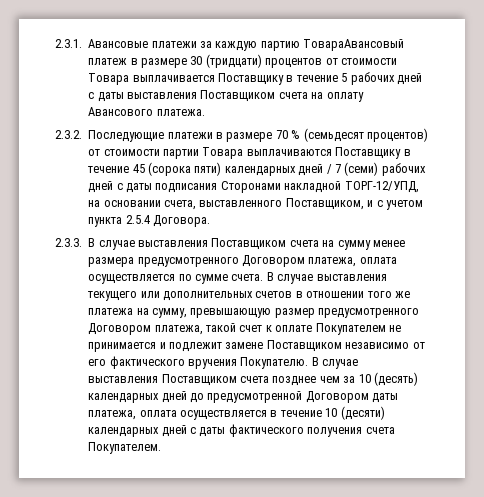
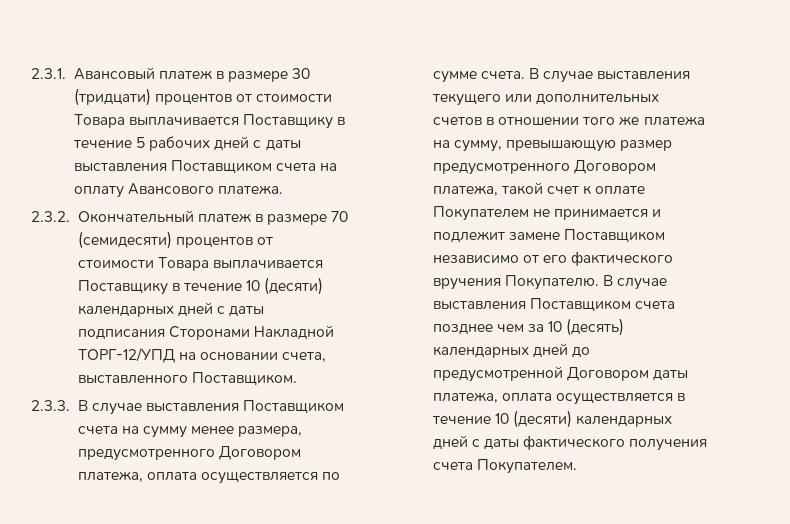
- 2.3.1. Авансовые платежи за каждую партию ТовараАвансовый платеж в размере 30 (тридцати) процентов от стоимости Товара выплачивается Поставщику в течение 5 рабочих дней с даты выставления Поставщиком счета на оплату Авансового платежа.
+ 2.3.1. Авансовый платеж в размере 30 (тридцати) процентов от стоимости Товара выплачивается Поставщику в течение 5 рабочих дней с даты выставления Поставщиком счета на оплату Авансового платежа.
- 2.3.2. Последующие платежи в размере 70 % (семьдесят процентов) от стоимости партии Товара выплачиваются Поставщику в течение 45 (сорока пяти) календарных дней / 7 (семи) рабочих дней с даты подписания Сторонами накладной ТОРГ-12/УПД, на основании счета, выставленного Поставщиком, и с учетом пункта 2.5.4 Договора.
+ 2.3.2. Окончательный платеж в размере 70 (семидесяти) процентов от стоимости Товара выплачивается Поставщику в течение 10 (десяти) календарных дней с даты подписания Сторонами Накладной ТОРГ-12/УПД на основании счета, выставленного Поставщиком.
- 2.3.3. В случае выставления Поставщиком счета на сумму менее размера предусмотренного Договором платежа, оплата осуществляется по сумме счета.
+ 2.3.3. В случае выставления Поставщиком счета на сумму менее размера, предусмотренного Договором платежа, оплата осуществляется по сумме счета.

